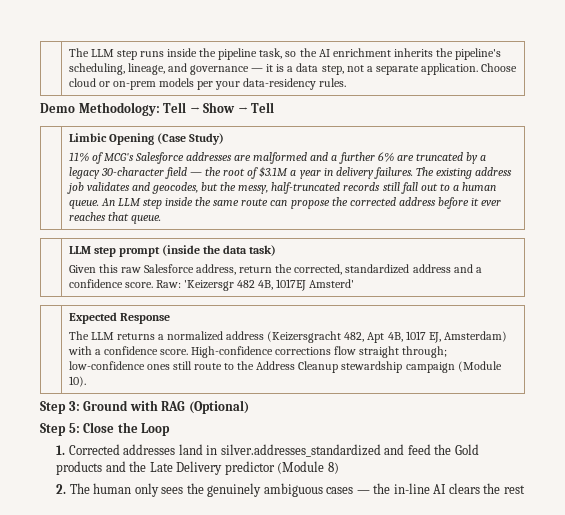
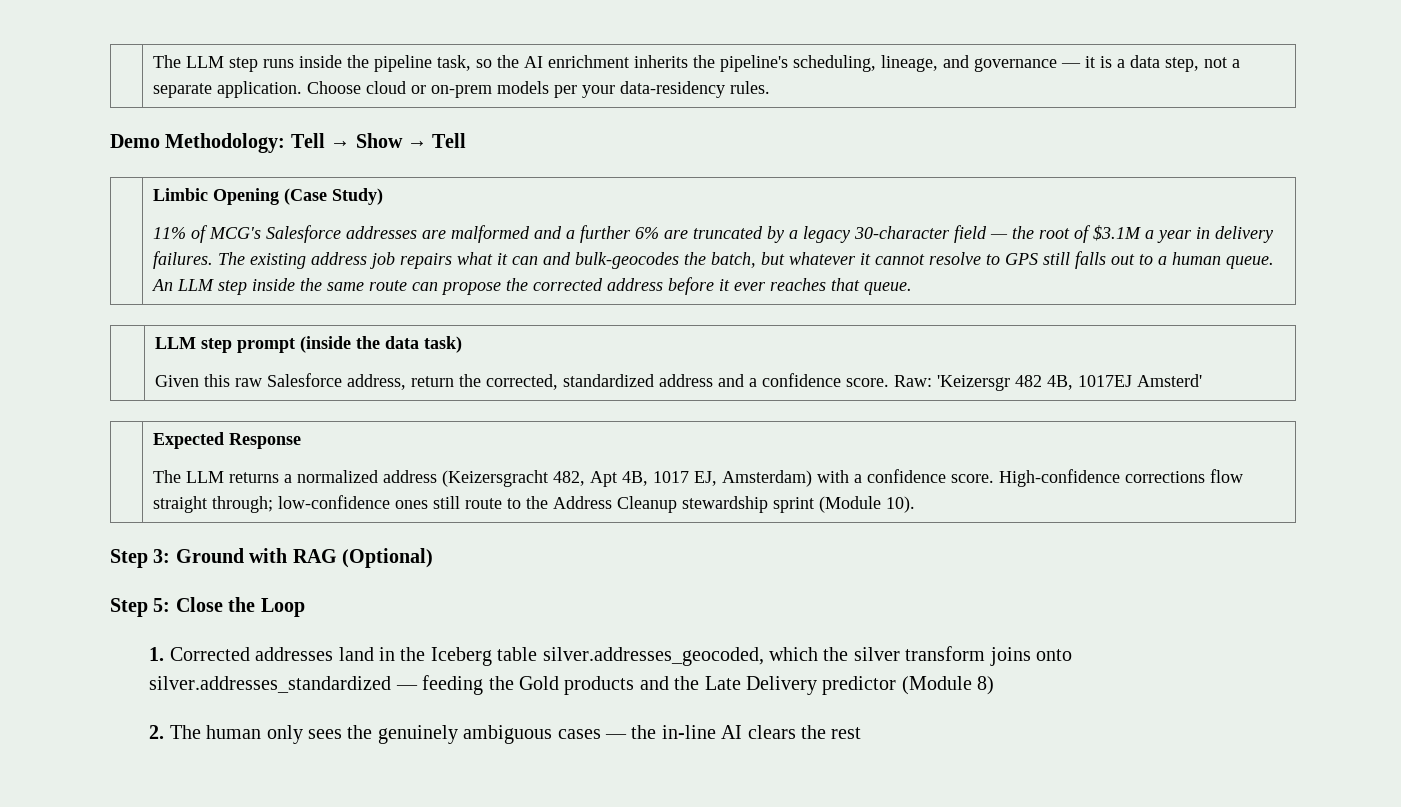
- The existing address job validates and geocodes, but the messy, half-truncated records still fall out to a human queue.
+ The existing address job repairs what it can and bulk-geocodes the batch, but whatever it cannot resolve to GPS still falls out to a human queue.
  | Expected Response
- The LLM returns a normalized address (Keizersgracht 482, Apt 4B, 1017 EJ, Amsterdam) with a confidence score. High-confidence corrections flow straight through; low-confidence ones still route to the Address Cleanup stewardship campaign (Module 10).
+ The LLM returns a normalized address (Keizersgracht 482, Apt 4B, 1017 EJ, Amsterdam) with a confidence score. High-confidence corrections flow straight through; low-confidence ones still route to the Address Cleanup stewardship sprint (Module 10).
- 1. Corrected addresses land in silver.addresses_standardized and feed the Gold products and the Late Delivery predictor (Module 8)
+ 1. Corrected addresses land in the Iceberg table silver.addresses_geocoded, which the silver transform joins onto silver.addresses_standardized — feeding the Gold products and the Late Delivery predictor (Module 8)

